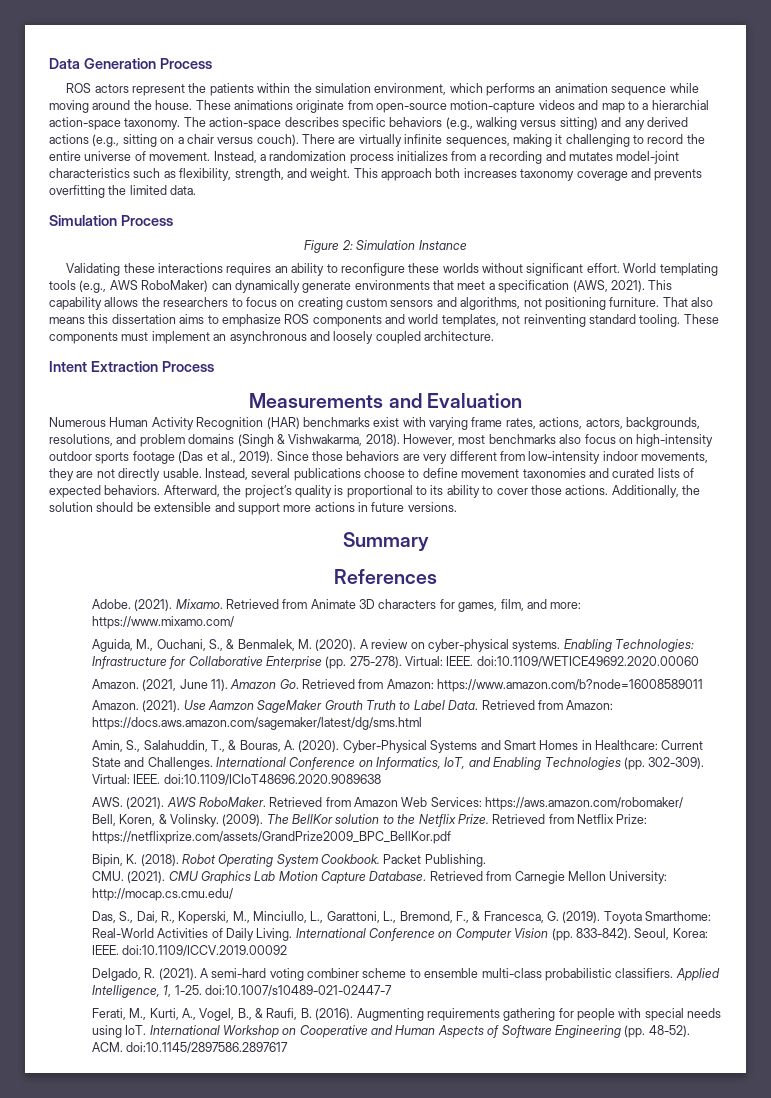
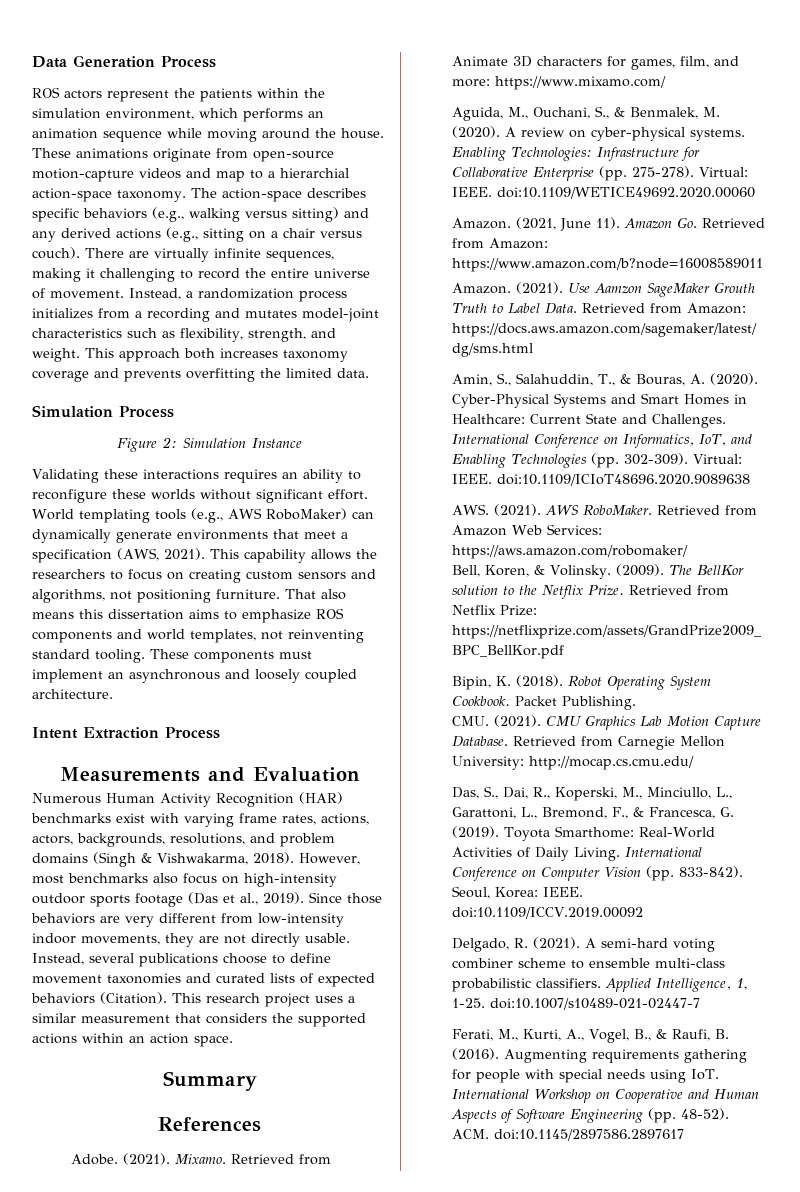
- Instead, several publications choose to define movement taxonomies and curated lists of expected behaviors. Afterward, the project’s quality is proportional to its ability to cover those actions. Additionally, the solution should be extensible and support more actions in future versions.
+ Instead, several publications choose to define movement taxonomies and curated lists of expected behaviors (Citation). This research project uses a similar measurement that considers the supported actions within an action space.

